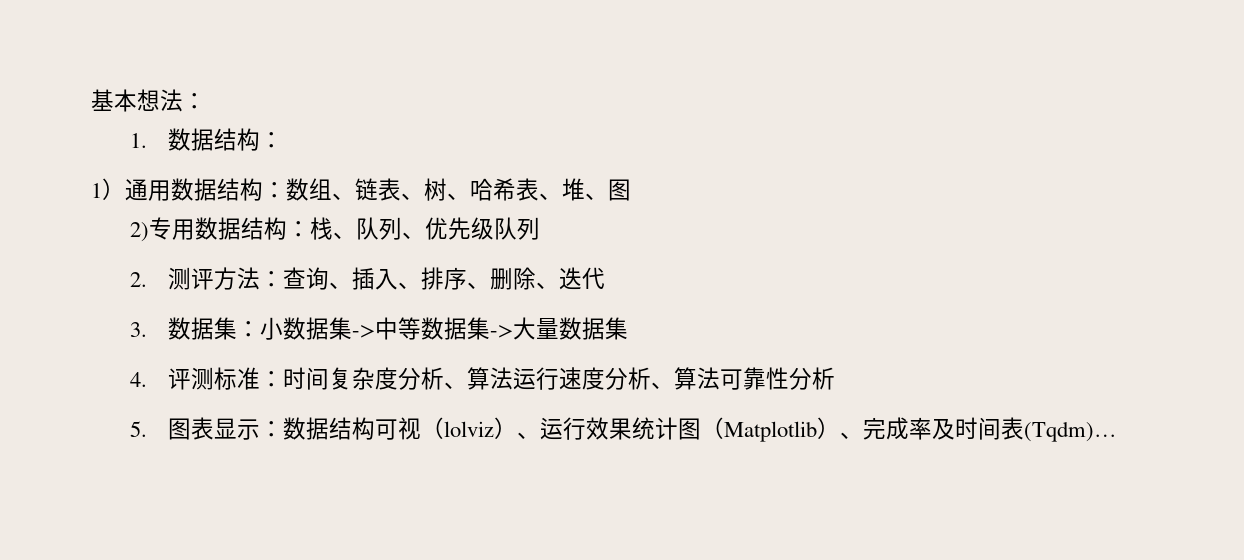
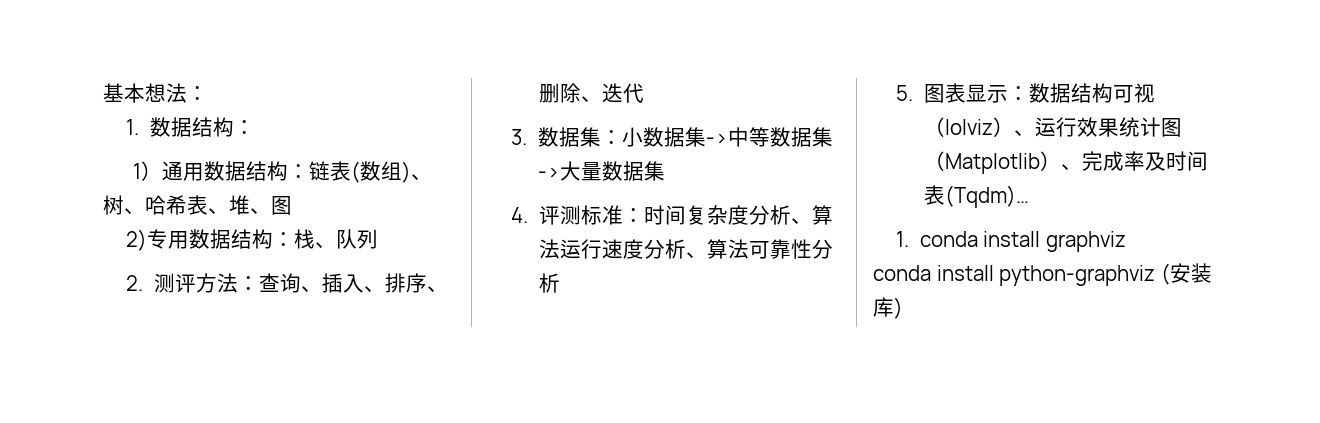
- 1）通用数据结构：数组、链表、树、哈希表、堆、图
+ 1）通用数据结构：链表(数组)、树、哈希表、堆、图
- 2)专用数据结构：栈、队列、优先级队列
+ 2)专用数据结构：栈、队列
+ 1. conda install graphviz
+ conda install python-graphviz (安装库)

